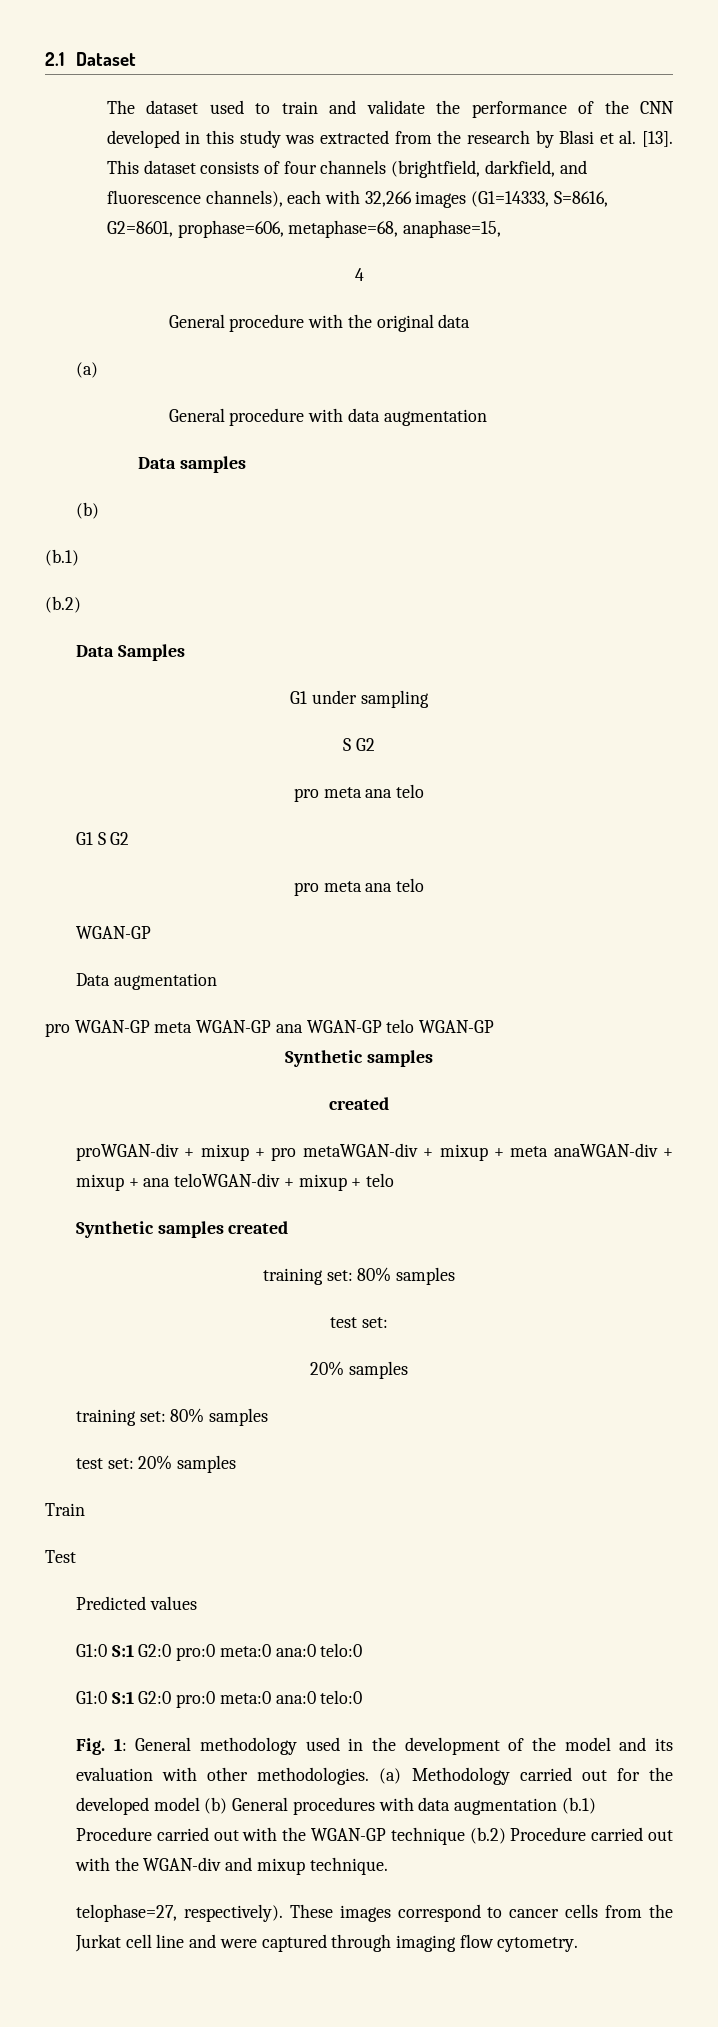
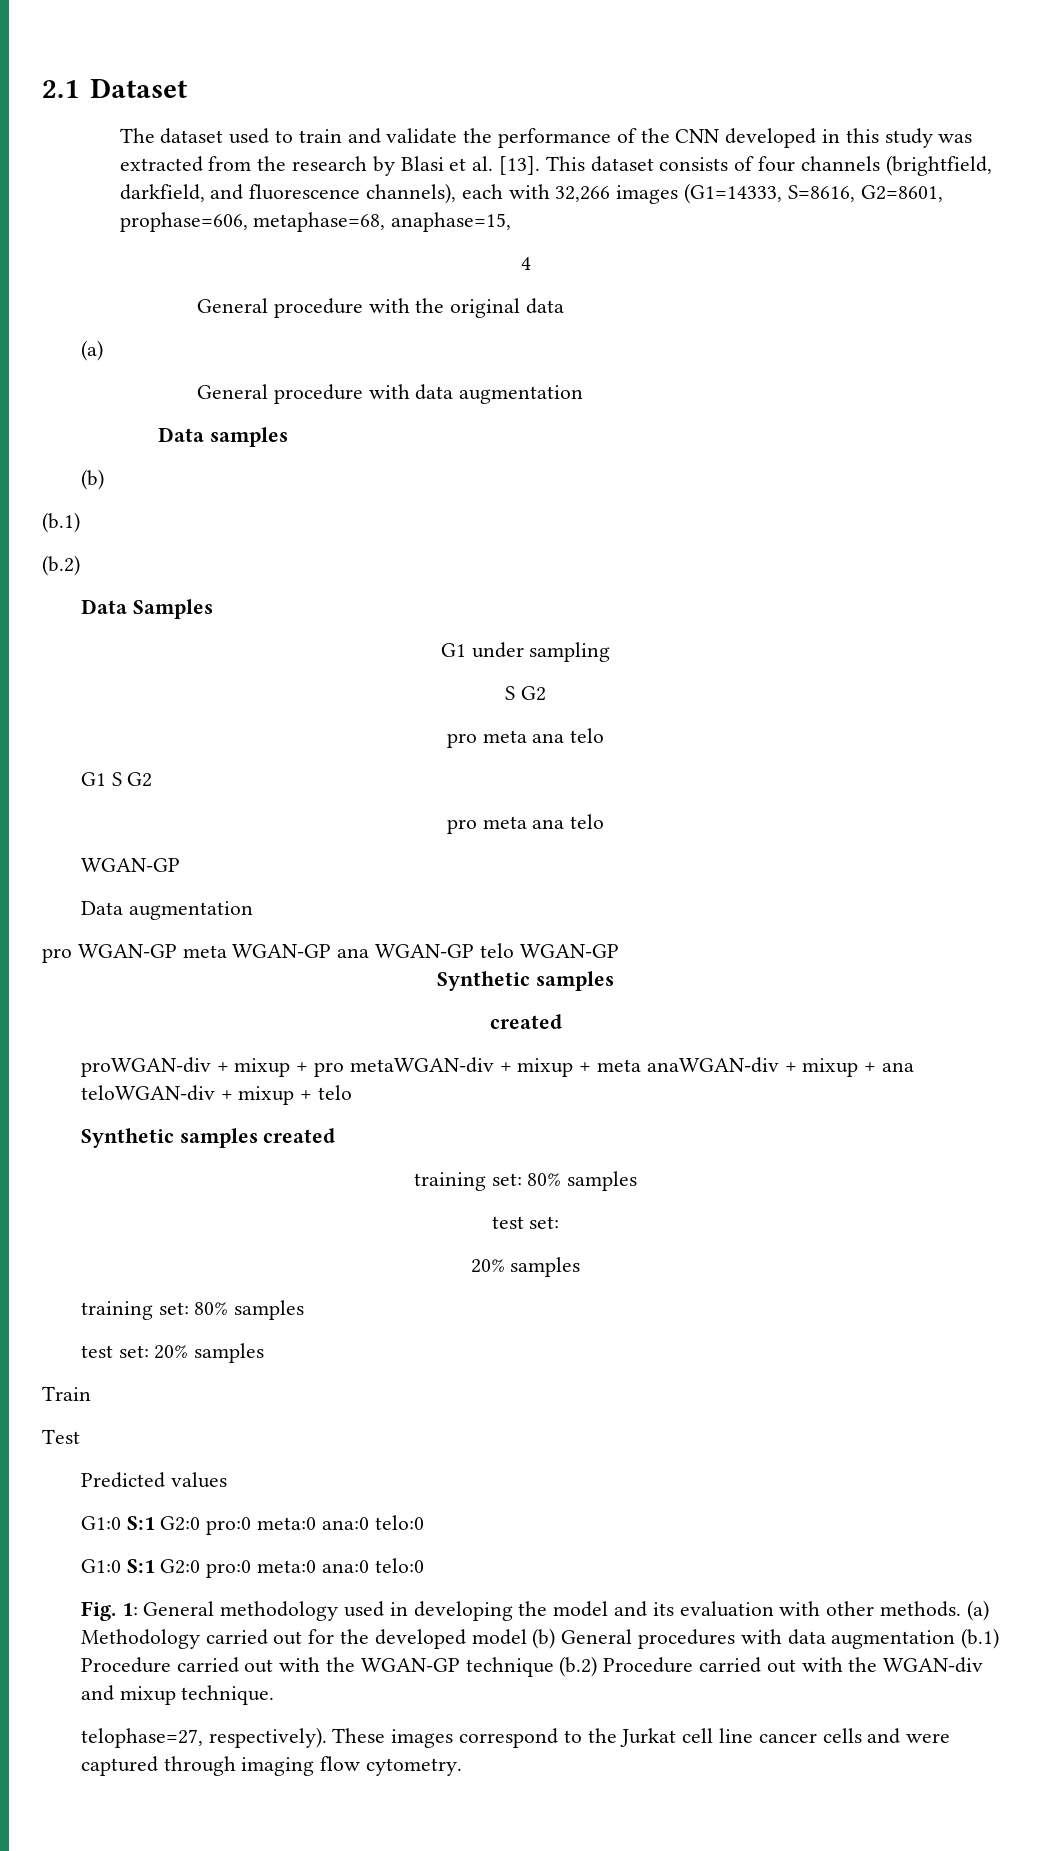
- Fig. 1: General methodology used in the development of the model and its evaluation with other methodologies.
+ Fig. 1: General methodology used in developing the model and its evaluation with other methods.
- These images correspond to cancer cells from the Jurkat cell line and were captured through imaging flow cytometry.
+ These images correspond to the Jurkat cell line cancer cells and were captured through imaging flow cytometry.

